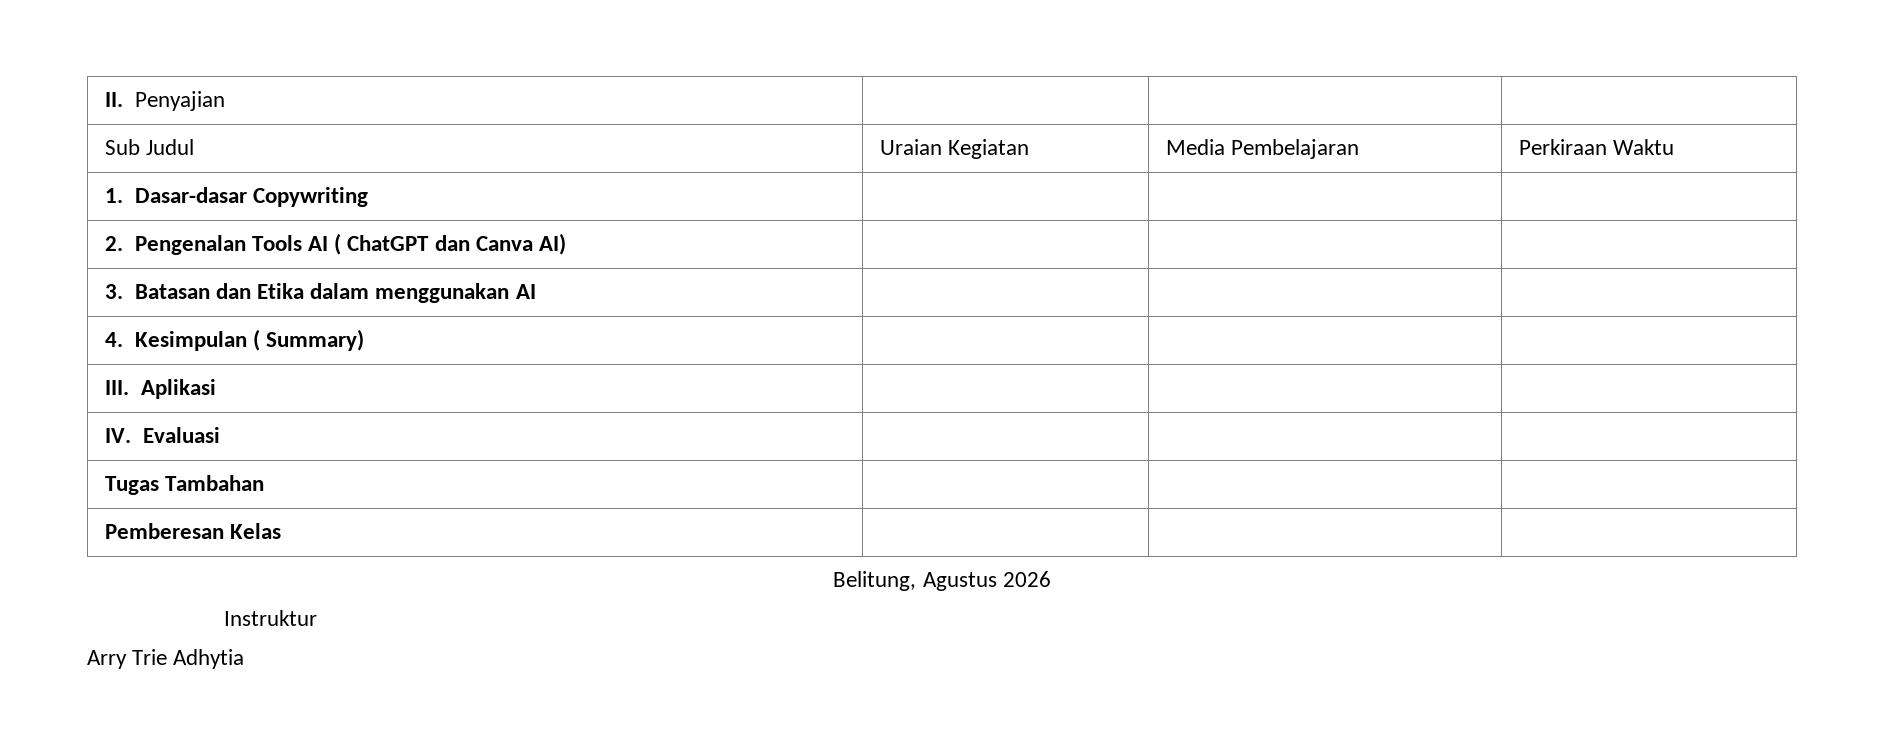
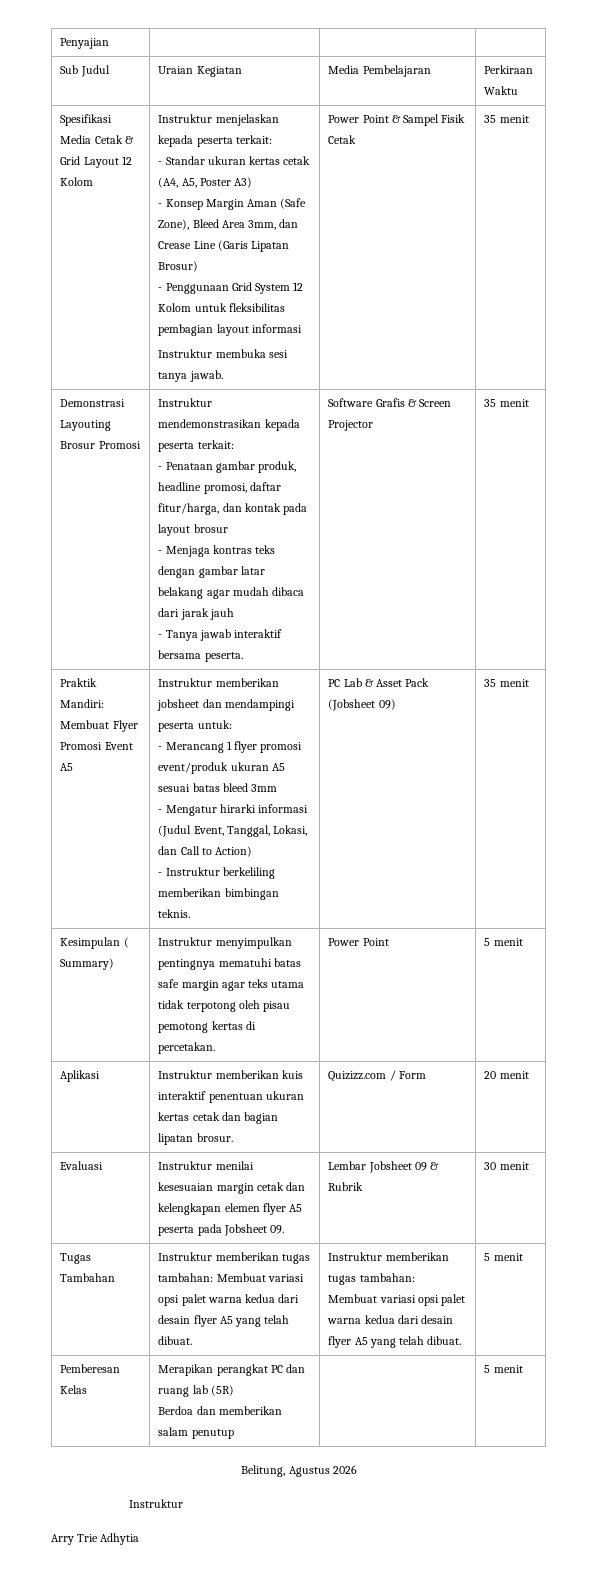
- II. Penyajian | | |
+ Penyajian | | |
- 1. Dasar-dasar Copywriting | | |
- 2. Pengenalan Tools AI ( ChatGPT dan Canva AI) | | |
- 3. Batasan dan Etika dalam menggunakan AI | | |
- 4. Kesimpulan ( Summary) | | |
- III. Aplikasi | | |
- IV. Evaluasi | | |
- Tugas Tambahan | | |
- Pemberesan Kelas | | |
+ Spesifikasi Media Cetak & Grid Layout 12 Kolom | Instruktur menjelaskan kepada peserta terkait:
+ - Standar ukuran kertas cetak (A4, A5, Poster A3)
+ - Konsep Margin Aman (Safe Zone), Bleed Area 3mm, dan Crease Line (Garis Lipatan Brosur)
+ - Penggunaan Grid System 12 Kolom untuk fleksibilitas pembagian layout informasi
+ Instruktur membuka sesi tanya jawab. | Power Point & Sampel Fisik Cetak | 35 menit
+ Demonstrasi Layouting Brosur Promosi | Instruktur mendemonstrasikan kepada peserta terkait:
+ - Penataan gambar produk, headline promosi, daftar fitur/harga, dan kontak pada layout brosur
+ - Menjaga kontras teks dengan gambar latar belakang agar mudah dibaca dari jarak jauh
+ - Tanya jawab interaktif bersama peserta. | Software Grafis & Screen Projector | 35 menit
+ Praktik Mandiri: Membuat Flyer Promosi Event A5 | Instruktur memberikan jobsheet dan mendampingi peserta untuk:
+ - Merancang 1 flyer promosi event/produk ukuran A5 sesuai batas bleed 3mm
+ - Mengatur hirarki informasi (Judul Event, Tanggal, Lokasi, dan Call to Action)
+ - Instruktur berkeliling memberikan bimbingan teknis. | PC Lab & Asset Pack (Jobsheet 09) | 35 menit
+ Kesimpulan ( Summary) | Instruktur menyimpulkan pentingnya mematuhi batas safe margin agar teks utama tidak terpotong oleh pisau pemotong kertas di percetakan. | Power Point | 5 menit
+ Aplikasi | Instruktur memberikan kuis interaktif penentuan ukuran kertas cetak dan bagian lipatan brosur. | Quizizz.com / Form | 20 menit
+ Evaluasi | Instruktur menilai kesesuaian margin cetak dan kelengkapan elemen flyer A5 peserta pada Jobsheet 09. | Lembar Jobsheet 09 & Rubrik | 30 menit
+ Tugas Tambahan | Instruktur memberikan tugas tambahan: Membuat variasi opsi palet warna kedua dari desain flyer A5 yang telah dibuat. | Instruktur memberikan tugas tambahan: Membuat variasi opsi palet warna kedua dari desain flyer A5 yang telah dibuat. | 5 menit
+ Pemberesan Kelas | Merapikan perangkat PC dan ruang lab (5R)
+ Berdoa dan memberikan salam penutup | | 5 menit

